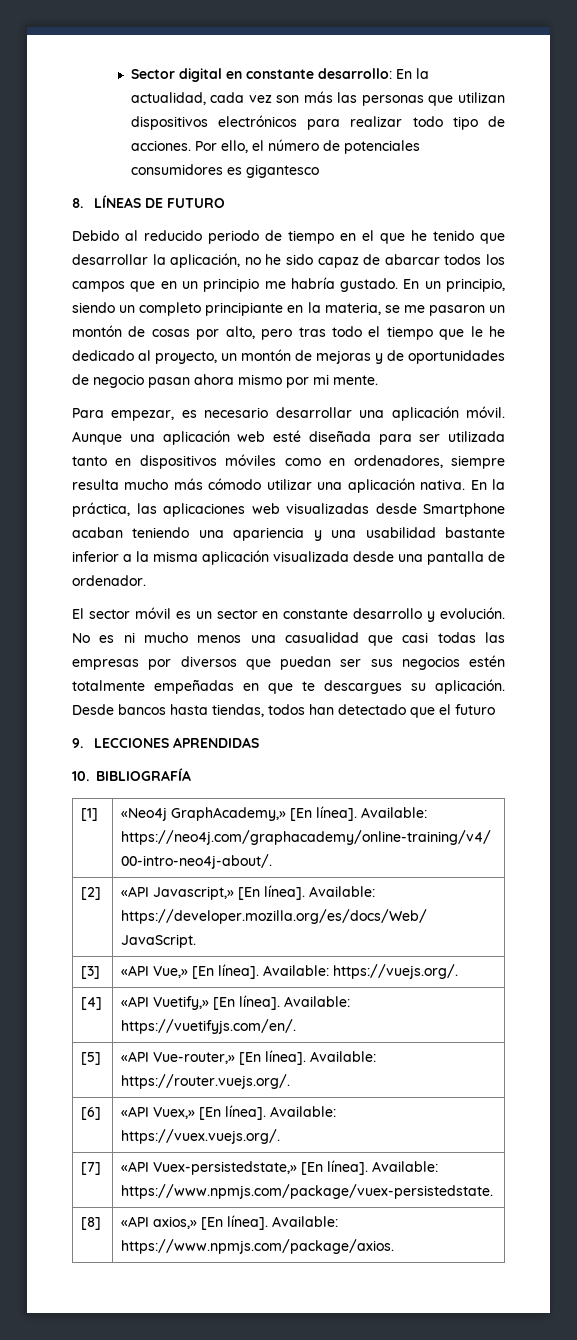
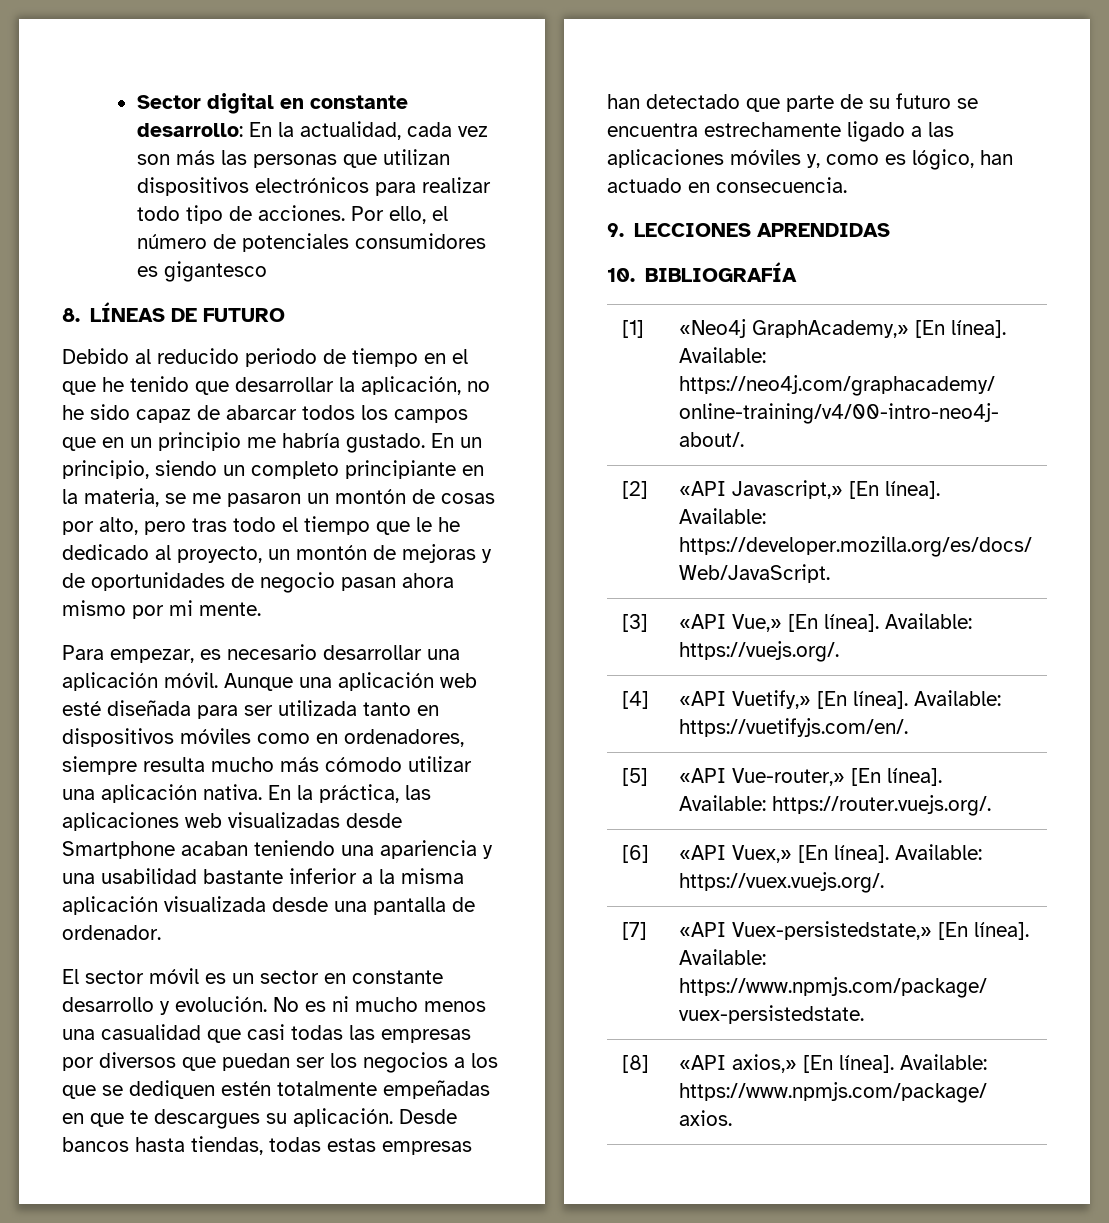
- No es ni mucho menos una casualidad que casi todas las empresas por diversos que puedan ser sus negocios estén totalmente empeñadas en que te descargues su aplicación.
+ No es ni mucho menos una casualidad que casi todas las empresas por diversos que puedan ser los negocios a los que se dediquen estén totalmente empeñadas en que te descargues su aplicación.
- Desde bancos hasta tiendas, todos han detectado que el futuro
+ Desde bancos hasta tiendas, todas estas empresas han detectado que parte de su futuro se encuentra estrechamente ligado a las aplicaciones móviles y, como es lógico, han actuado en consecuencia.

